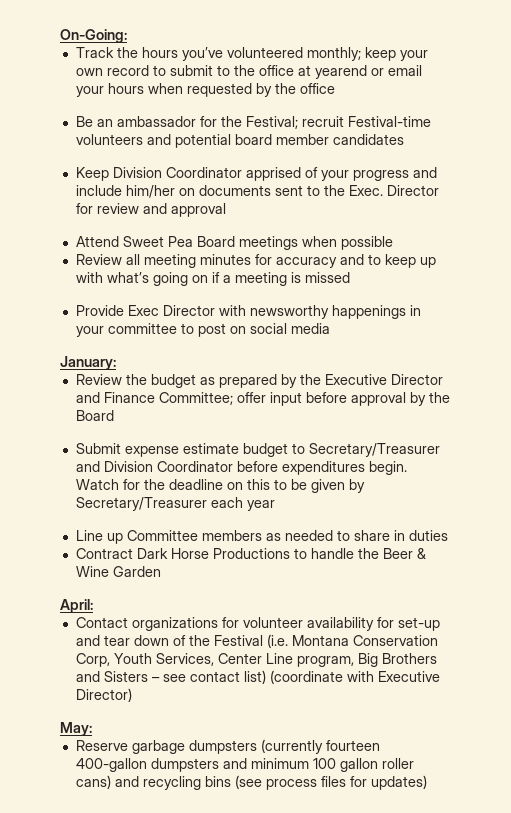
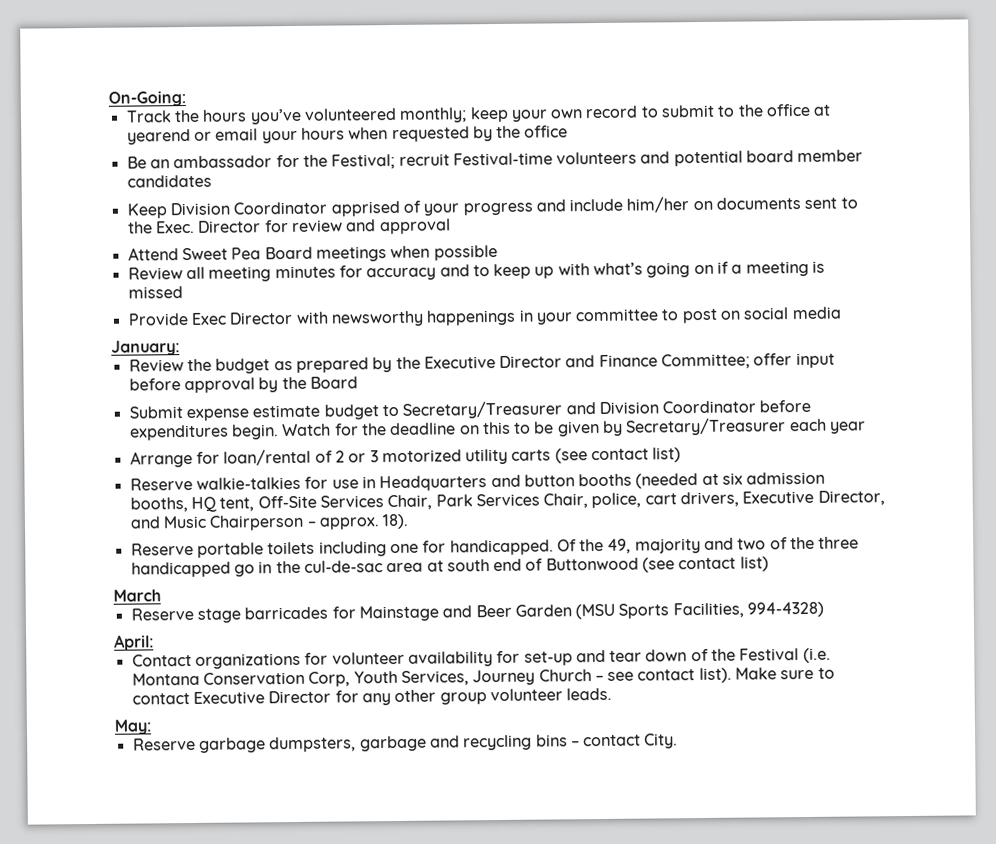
- Line up Committee members as needed to share in duties
- Contract Dark Horse Productions to handle the Beer & Wine Garden
+ Arrange for loan/rental of 2 or 3 motorized utility carts (see contact list)
+ Reserve walkie-talkies for use in Headquarters and button booths (needed at six admission booths, HQ tent, Off-Site Services Chair, Park Services Chair, police, cart drivers, Executive Director, and Music Chairperson – approx. 18).
+ Reserve portable toilets including one for handicapped. Of the 49, majority and two of the three handicapped go in the cul-de-sac area at south end of Buttonwood (see contact list)
+ March
+ Reserve stage barricades for Mainstage and Beer Garden (MSU Sports Facilities, 994-4328)
- Contact organizations for volunteer availability for set-up and tear down of the Festival (i.e. Montana Conservation Corp, Youth Services, Center Line program, Big Brothers and Sisters – see contact list) (coordinate with Executive Director)
+ Contact organizations for volunteer availability for set-up and tear down of the Festival (i.e. Montana Conservation Corp, Youth Services, Journey Church – see contact list). Make sure to contact Executive Director for any other group volunteer leads.
  May:
- Reserve garbage dumpsters (currently fourteen 400-gallon dumpsters and minimum 100 gallon roller cans) and recycling bins (see process files for updates)
+ Reserve garbage dumpsters, garbage and recycling bins – contact City.

